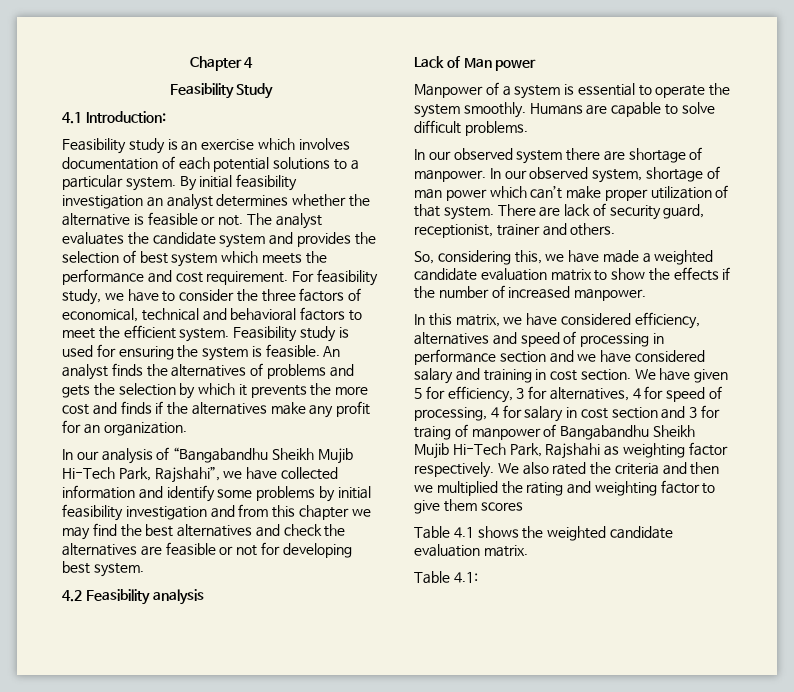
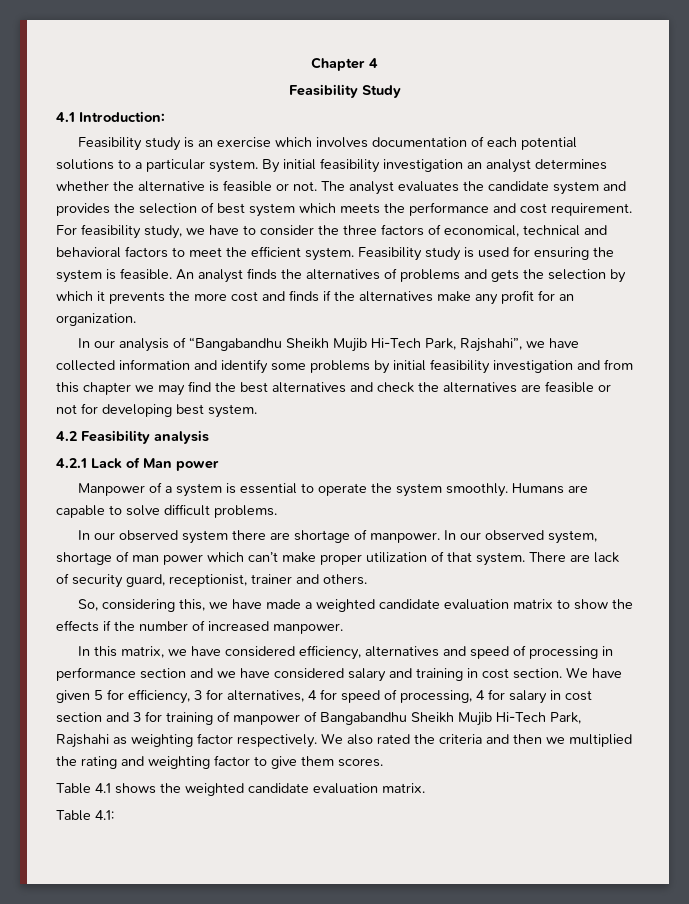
- Lack of Man power
+ 4.2.1 Lack of Man power
- We have given 5 for efficiency, 3 for alternatives, 4 for speed of processing, 4 for salary in cost section and 3 for traing of manpower of Bangabandhu Sheikh Mujib Hi-Tech Park, Rajshahi as weighting factor respectively.
+ We have given 5 for efficiency, 3 for alternatives, 4 for speed of processing, 4 for salary in cost section and 3 for training of manpower of Bangabandhu Sheikh Mujib Hi-Tech Park, Rajshahi as weighting factor respectively.
- We also rated the criteria and then we multiplied the rating and weighting factor to give them scores
+ We also rated the criteria and then we multiplied the rating and weighting factor to give them scores.

